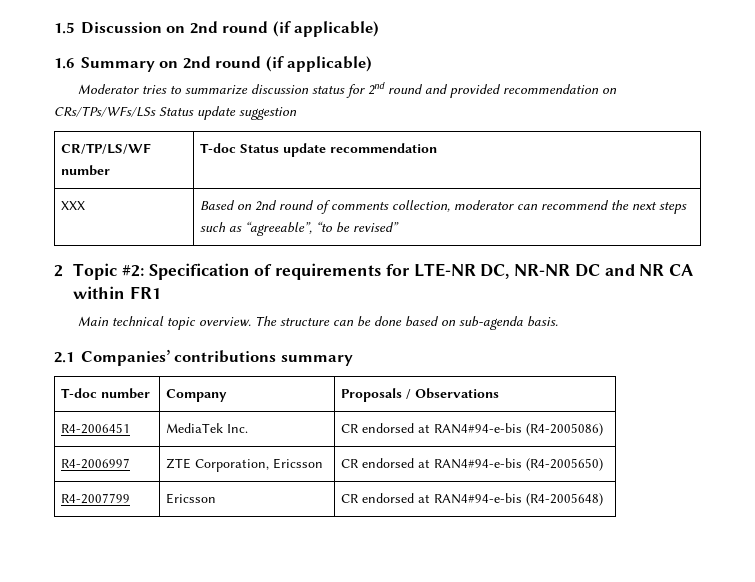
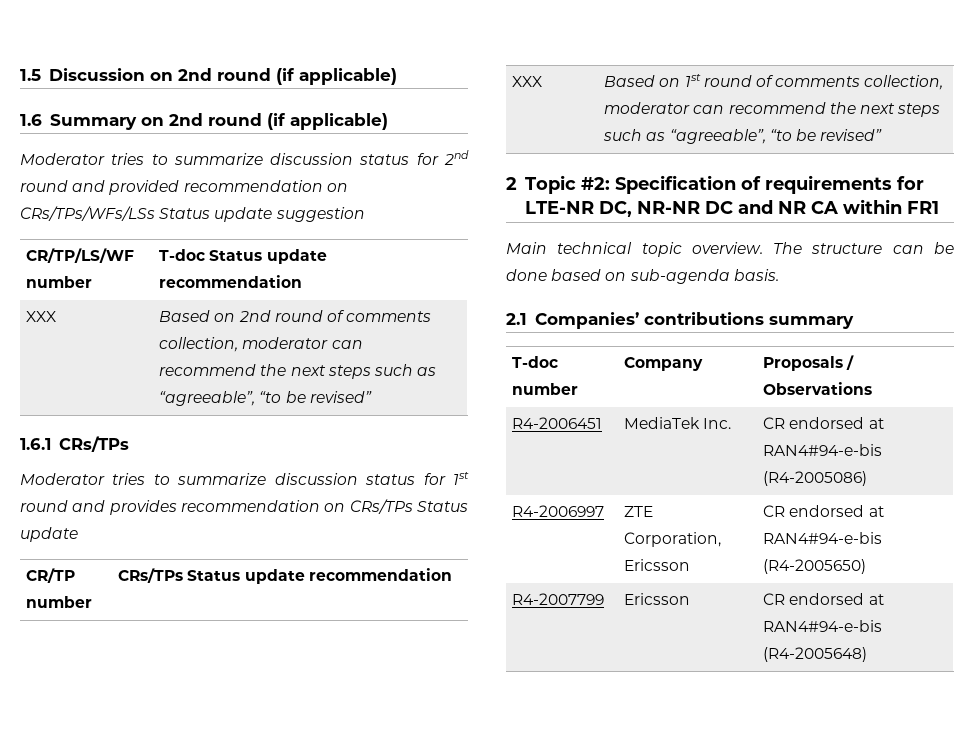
+ 1.6.1 CRs/TPs
+ Moderator tries to summarize discussion status for 1st round and provides recommendation on CRs/TPs Status update
+ CR/TP number | CRs/TPs Status update recommendation
+ XXX | Based on 1st round of comments collection, moderator can recommend the next steps such as “agreeable”, “to be revised”

